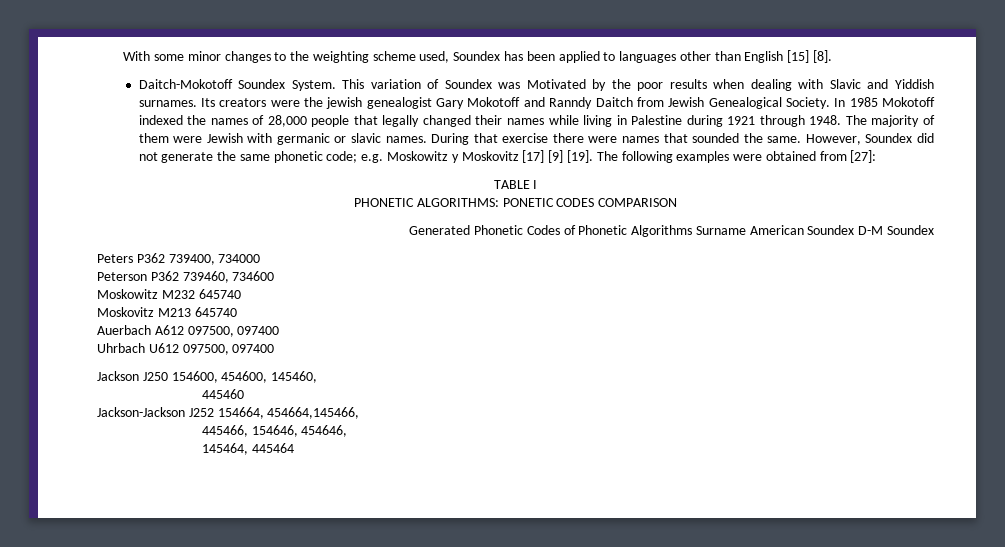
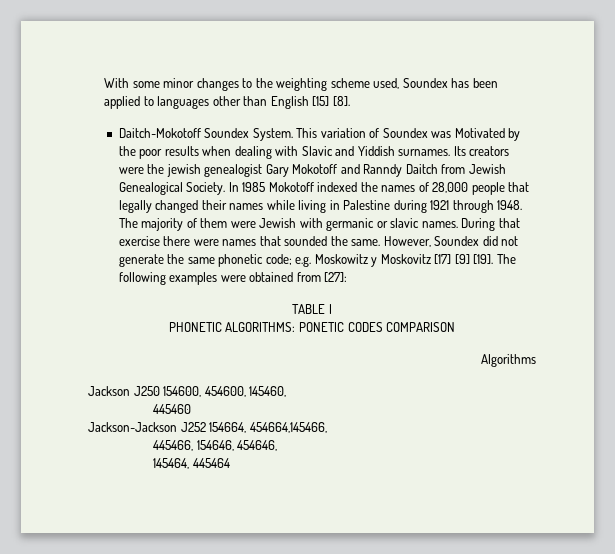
- Generated Phonetic Codes of Phonetic Algorithms Surname American Soundex D-M Soundex
- Peters P362 739400, 734000
- Peterson P362 739460, 734600
- Moskowitz M232 645740
- Moskovitz M213 645740
- Auerbach A612 097500, 097400
- Uhrbach U612 097500, 097400
+ Algorithms

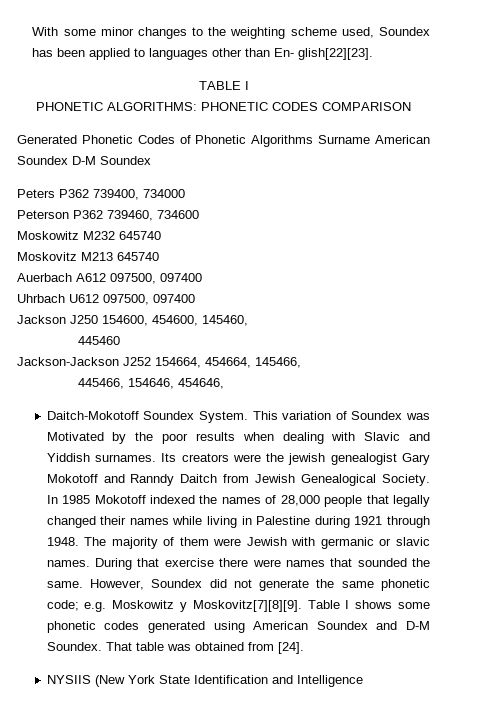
- With some minor changes to the weighting scheme used, Soundex has been applied to languages other than English [15] [8].
+ With some minor changes to the weighting scheme used, Soundex has been applied to languages other than En- glish[22][23].
+ TABLE I
+ PHONETIC ALGORITHMS: PHONETIC CODES COMPARISON
+ Generated Phonetic Codes of Phonetic Algorithms Surname American Soundex D-M Soundex
+ Peters P362 739400, 734000
+ Peterson P362 739460, 734600
+ Moskowitz M232 645740
+ Moskovitz M213 645740
+ Auerbach A612 097500, 097400
+ Uhrbach U612 097500, 097400
+ Jackson J250 154600, 454600, 145460,
+ 445460
+ Jackson-Jackson J252 154664, 454664, 145466,
+ 445466, 154646, 454646,
- However, Soundex did not generate the same phonetic code; e.g. Moskowitz y Moskovitz [17] [9] [19]. The following examples were obtained from [27]:
- TABLE I
- PHONETIC ALGORITHMS: PONETIC CODES COMPARISON
- Algorithms
- Jackson J250 154600, 454600, 145460,
- 445460
- Jackson-Jackson J252 154664, 454664,145466,
- 445466, 154646, 454646,
- 145464, 445464
+ However, Soundex did not generate the same phonetic code; e.g. Moskowitz y Moskovitz[7][8][9]. Table I shows some phonetic codes generated using American Soundex and D-M Soundex. That table was obtained from [24].
+ NYSIIS (New York State Identification and Intelligence

